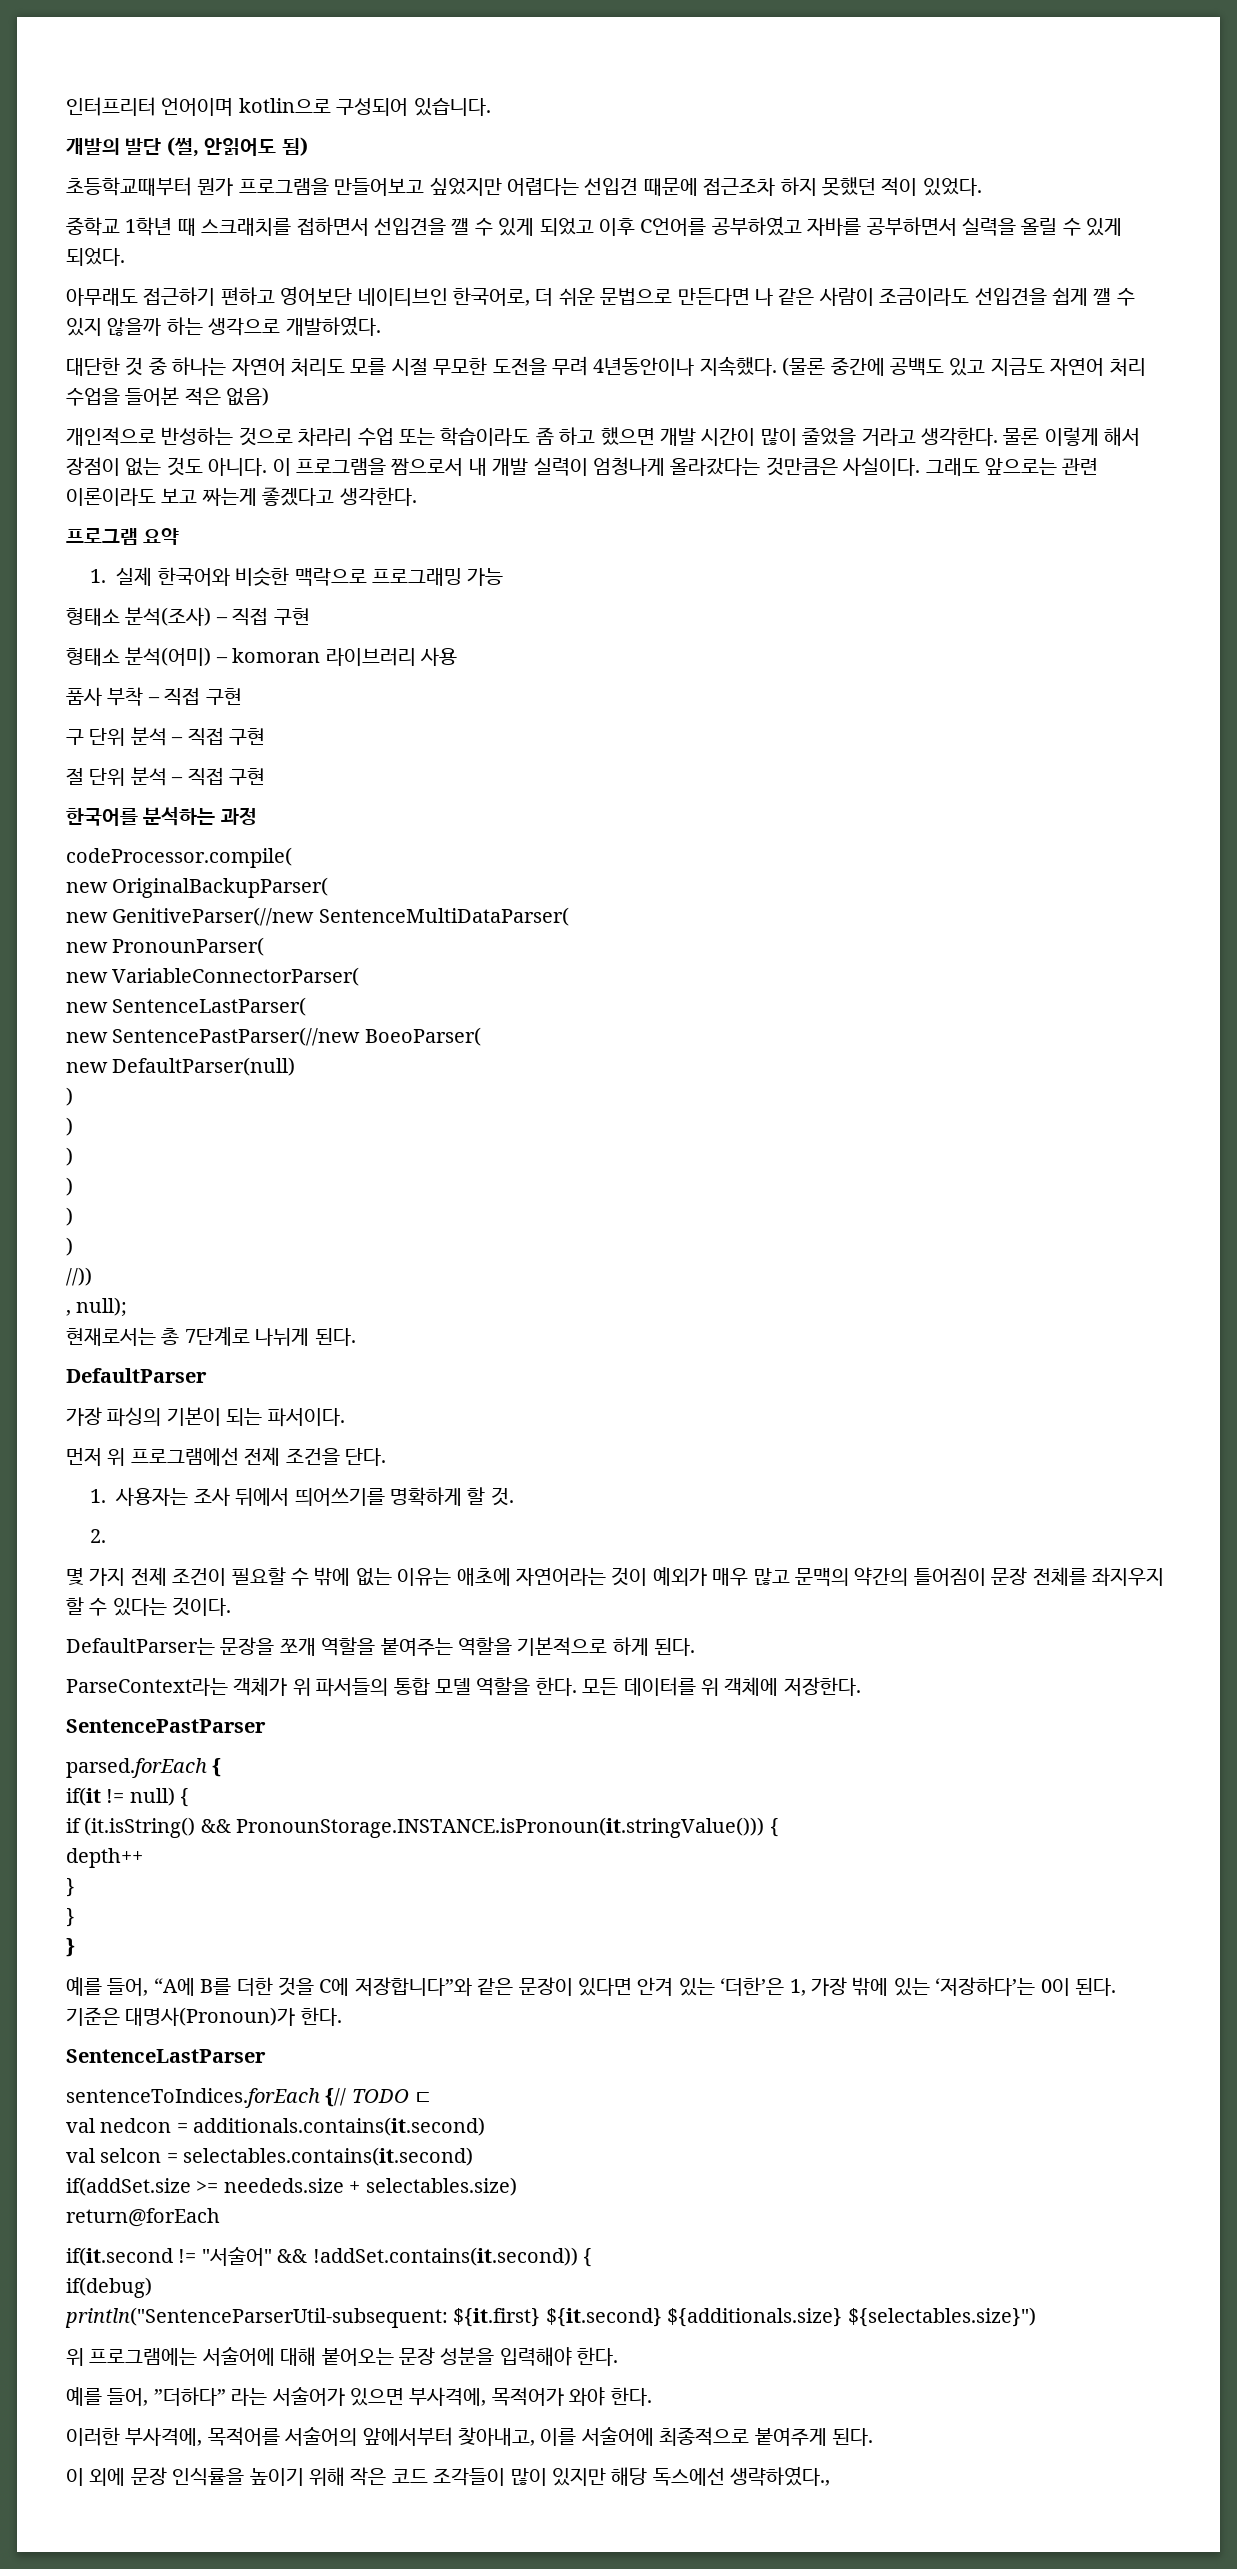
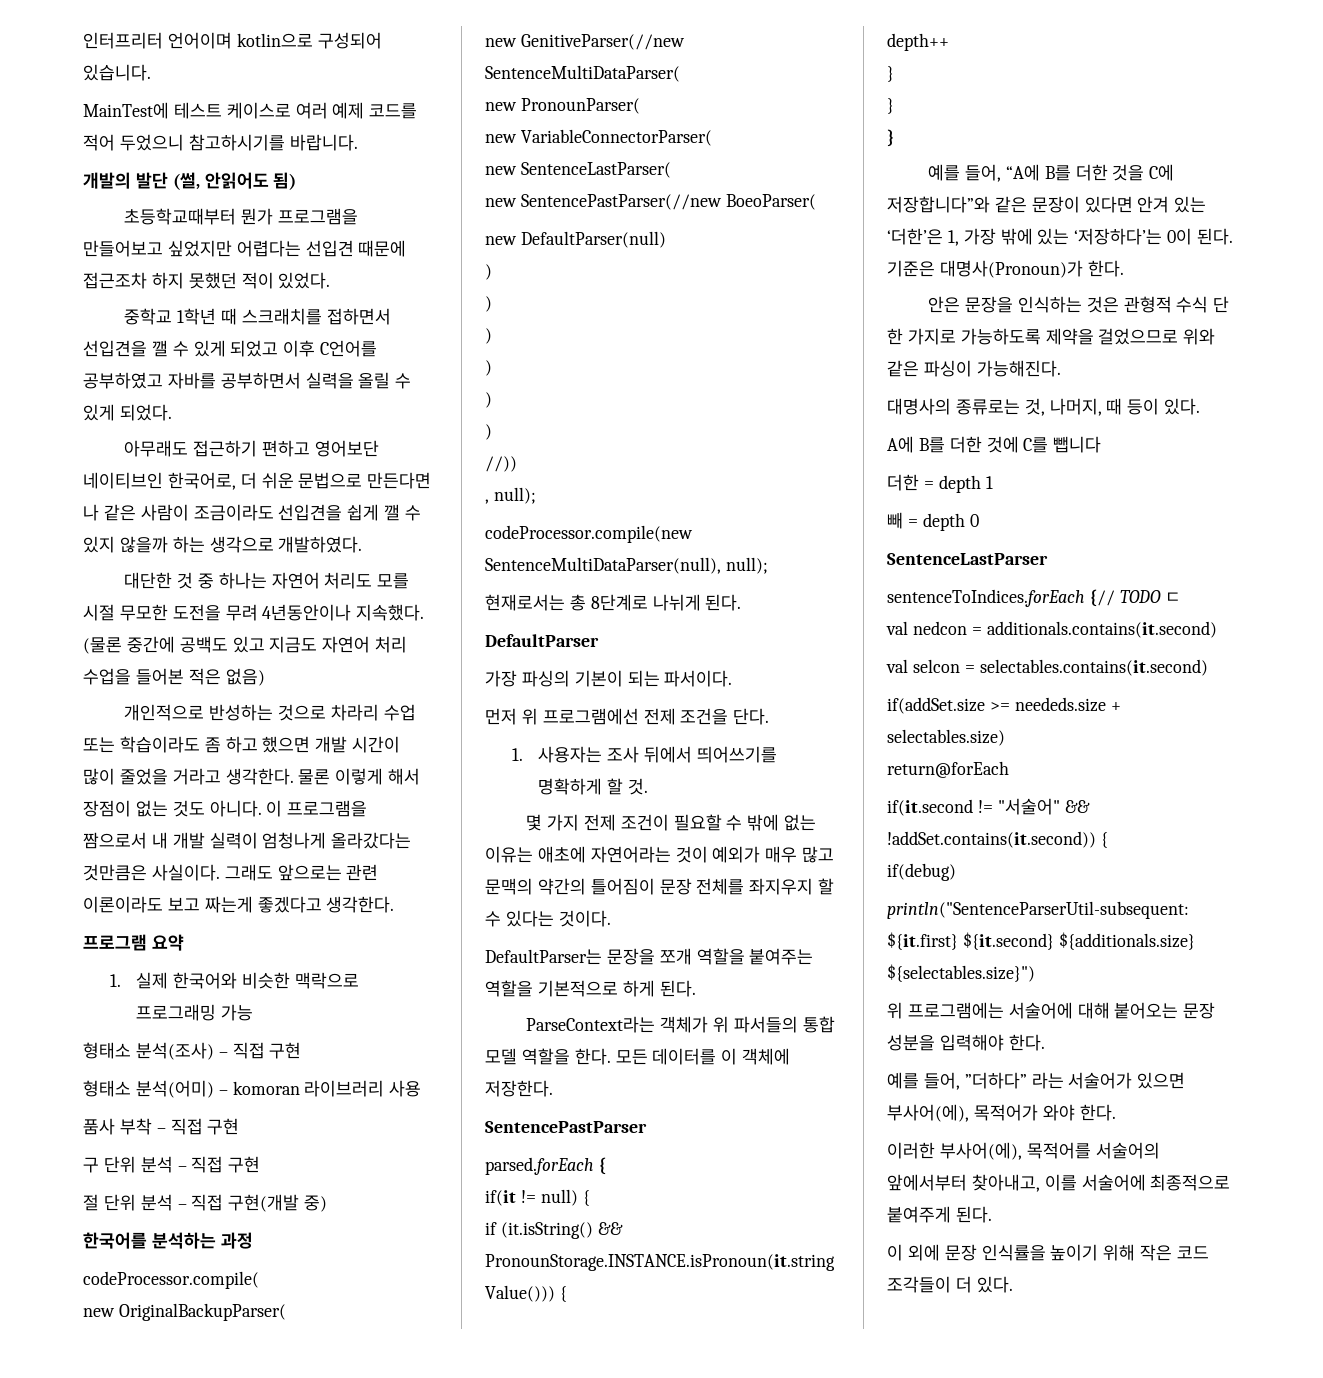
+ MainTest에 테스트 케이스로 여러 예제 코드를 적어 두었으니 참고하시기를 바랍니다.
- 절 단위 분석 – 직접 구현
+ 절 단위 분석 – 직접 구현(개발 중)
+ codeProcessor.compile(new SentenceMultiDataParser(null), null);
- 현재로서는 총 7단계로 나뉘게 된다.
+ 현재로서는 총 8단계로 나뉘게 된다.
- 2.
- 모든 데이터를 위 객체에 저장한다.
+ 모든 데이터를 이 객체에 저장한다.
+ 안은 문장을 인식하는 것은 관형적 수식 단 한 가지로 가능하도록 제약을 걸었으므로 위와 같은 파싱이 가능해진다.
+ 대명사의 종류로는 것, 나머지, 때 등이 있다.
+ A에 B를 더한 것에 C를 뺍니다
+ 더한 = depth 1
+ 빼 = depth 0
- 예를 들어, ”더하다” 라는 서술어가 있으면 부사격에, 목적어가 와야 한다.
+ 예를 들어, ”더하다” 라는 서술어가 있으면 부사어(에), 목적어가 와야 한다.
- 이러한 부사격에, 목적어를 서술어의 앞에서부터 찾아내고, 이를 서술어에 최종적으로 붙여주게 된다.
+ 이러한 부사어(에), 목적어를 서술어의 앞에서부터 찾아내고, 이를 서술어에 최종적으로 붙여주게 된다.
- 이 외에 문장 인식률을 높이기 위해 작은 코드 조각들이 많이 있지만 해당 독스에선 생략하였다.,
+ 이 외에 문장 인식률을 높이기 위해 작은 코드 조각들이 더 있다.

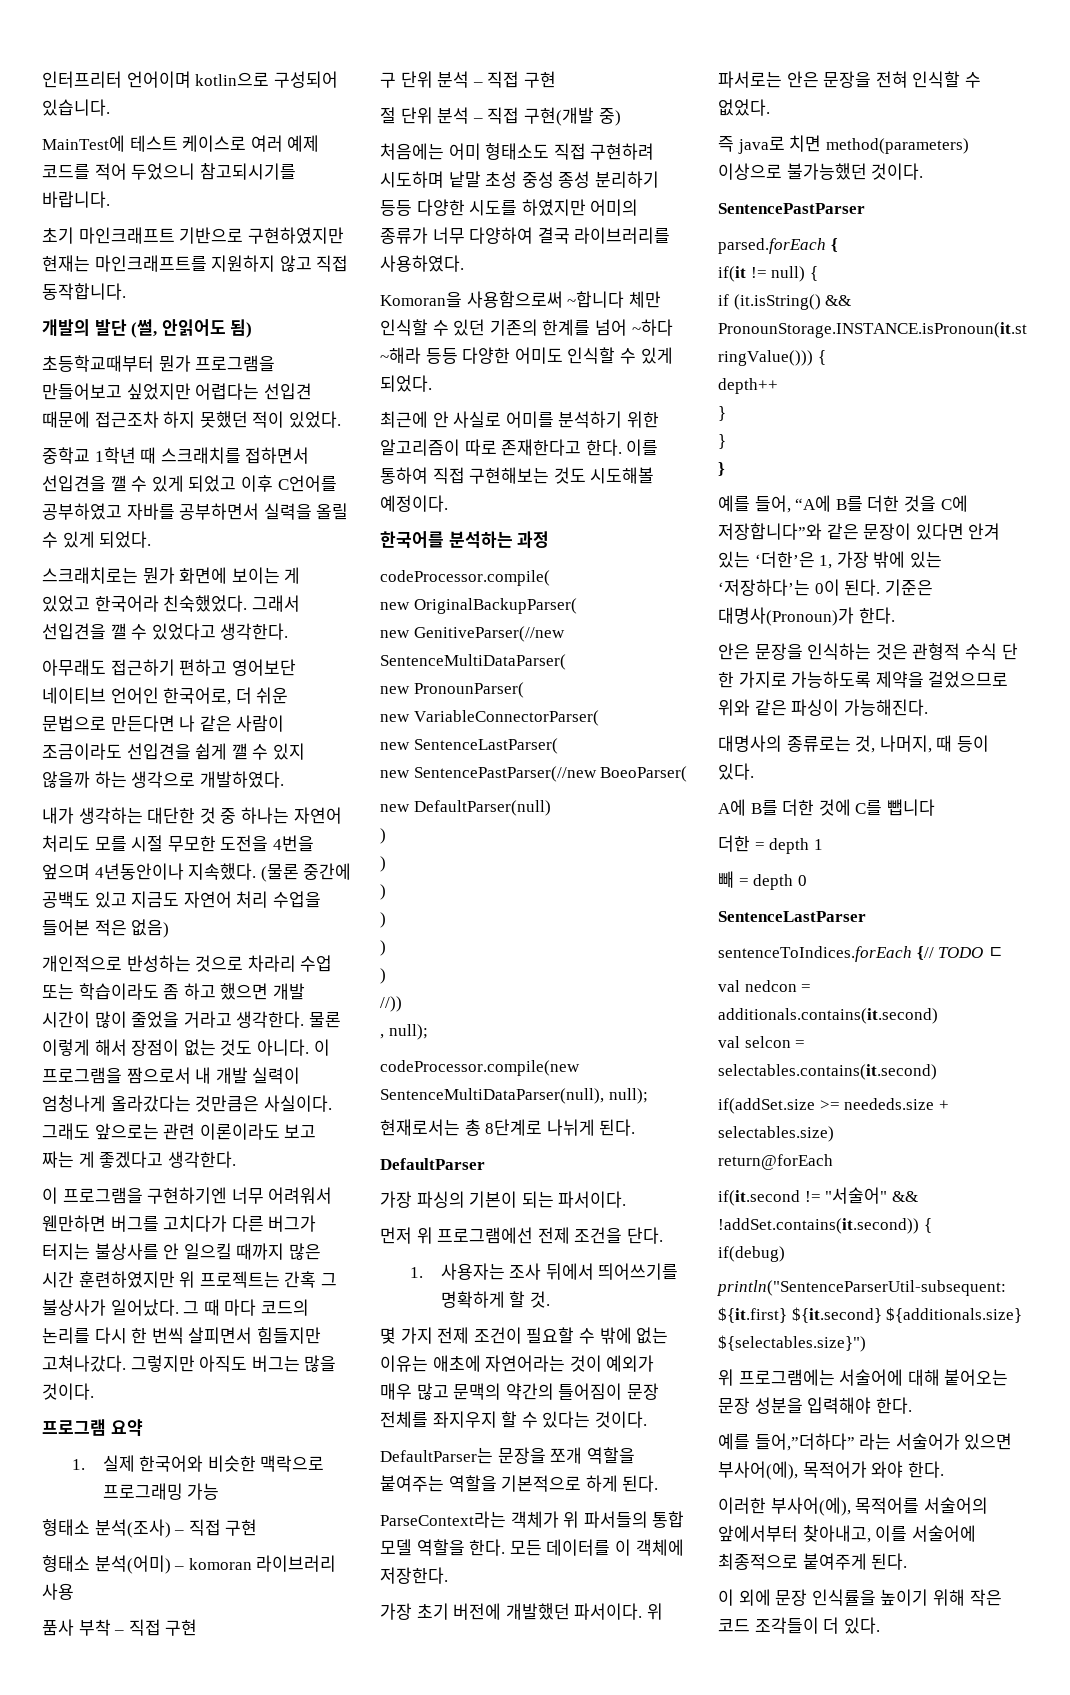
- MainTest에 테스트 케이스로 여러 예제 코드를 적어 두었으니 참고하시기를 바랍니다.
+ MainTest에 테스트 케이스로 여러 예제 코드를 적어 두었으니 참고되시기를 바랍니다.
+ 초기 마인크래프트 기반으로 구현하였지만 현재는 마인크래프트를 지원하지 않고 직접 동작합니다.
+ 스크래치로는 뭔가 화면에 보이는 게 있었고 한국어라 친숙했었다. 그래서 선입견을 깰 수 있었다고 생각한다.
- 아무래도 접근하기 편하고 영어보단 네이티브인 한국어로, 더 쉬운 문법으로 만든다면 나 같은 사람이 조금이라도 선입견을 쉽게 깰 수 있지 않을까 하는 생각으로 개발하였다.
+ 아무래도 접근하기 편하고 영어보단 네이티브 언어인 한국어로, 더 쉬운 문법으로 만든다면 나 같은 사람이 조금이라도 선입견을 쉽게 깰 수 있지 않을까 하는 생각으로 개발하였다.
- 대단한 것 중 하나는 자연어 처리도 모를 시절 무모한 도전을 무려 4년동안이나 지속했다.
+ 내가 생각하는 대단한 것 중 하나는 자연어 처리도 모를 시절 무모한 도전을 4번을 엎으며 4년동안이나 지속했다.
- 그래도 앞으로는 관련 이론이라도 보고 짜는게 좋겠다고 생각한다.
+ 그래도 앞으로는 관련 이론이라도 보고 짜는 게 좋겠다고 생각한다.
+ 이 프로그램을 구현하기엔 너무 어려워서 웬만하면 버그를 고치다가 다른 버그가 터지는 불상사를 안 일으킬 때까지 많은 시간 훈련하였지만 위 프로젝트는 간혹 그 불상사가 일어났다. 그 때 마다 코드의 논리를 다시 한 번씩 살피면서 힘들지만 고쳐나갔다. 그렇지만 아직도 버그는 많을 것이다.
+ 처음에는 어미 형태소도 직접 구현하려 시도하며 낱말 초성 중성 종성 분리하기 등등 다양한 시도를 하였지만 어미의 종류가 너무 다양하여 결국 라이브러리를 사용하였다.
+ Komoran을 사용함으로써 ~합니다 체만 인식할 수 있던 기존의 한계를 넘어 ~하다 ~해라 등등 다양한 어미도 인식할 수 있게 되었다.
+ 최근에 안 사실로 어미를 분석하기 위한 알고리즘이 따로 존재한다고 한다. 이를 통하여 직접 구현해보는 것도 시도해볼 예정이다.
+ 가장 초기 버전에 개발했던 파서이다. 위 파서로는 안은 문장을 전혀 인식할 수 없었다.
+ 즉 java로 치면 method(parameters) 이상으로 불가능했던 것이다.
- 예를 들어, ”더하다” 라는 서술어가 있으면 부사어(에), 목적어가 와야 한다.
+ 예를 들어,”더하다” 라는 서술어가 있으면 부사어(에), 목적어가 와야 한다.

